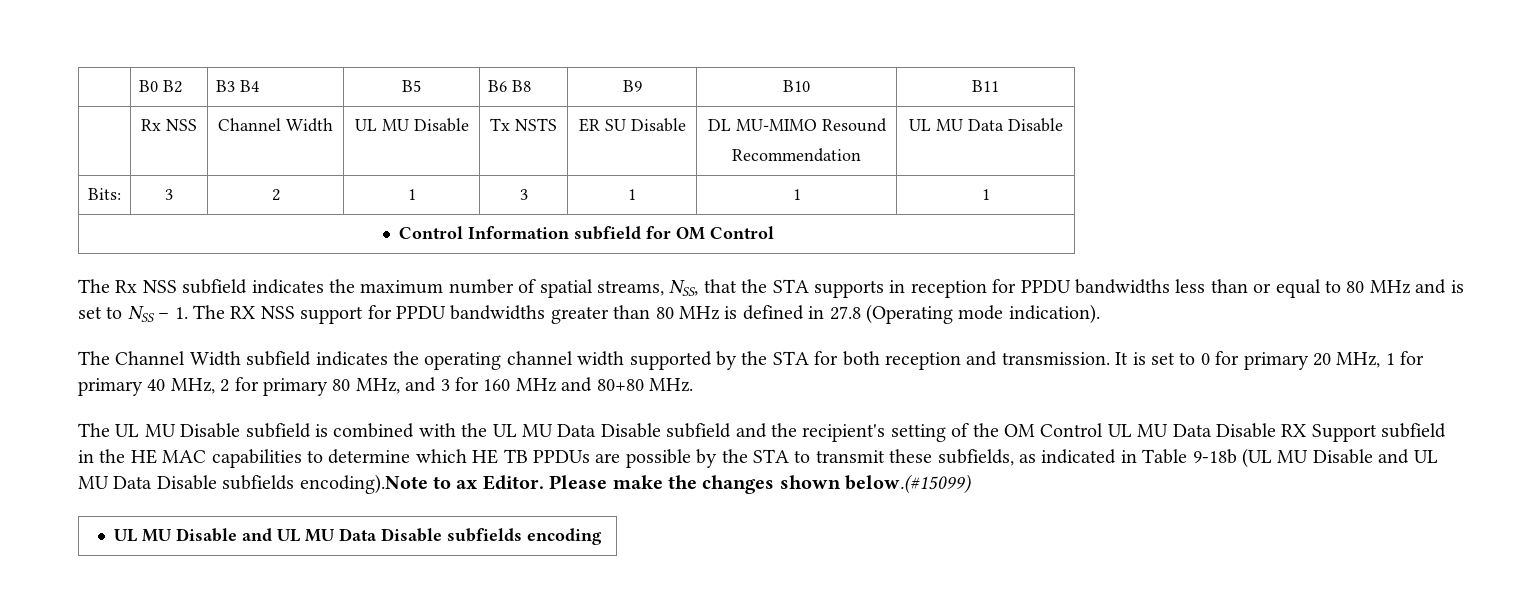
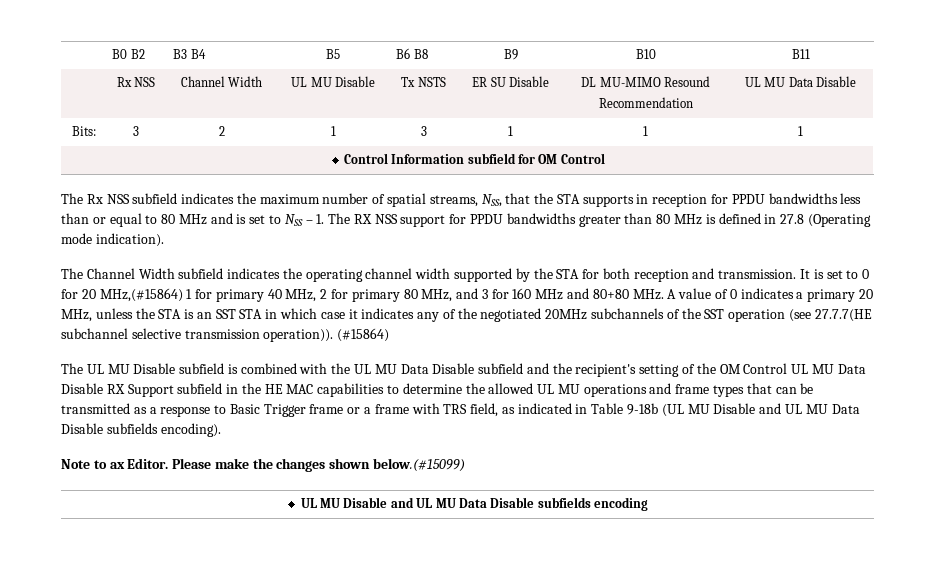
- It is set to 0 for primary 20 MHz, 1 for primary 40 MHz, 2 for primary 80 MHz, and 3 for 160 MHz and 80+80 MHz.
+ It is set to 0 for 20 MHz,(#15864) 1 for primary 40 MHz, 2 for primary 80 MHz, and 3 for 160 MHz and 80+80 MHz. A value of 0 indicates a primary 20 MHz, unless the STA is an SST STA in which case it indicates any of the negotiated 20MHz subchannels of the SST operation (see 27.7.7(HE subchannel selective transmission operation)). (#15864)
- The UL MU Disable subfield is combined with the UL MU Data Disable subfield and the recipient's setting of the OM Control UL MU Data Disable RX Support subfield in the HE MAC capabilities to determine which HE TB PPDUs are possible by the STA to transmit these subfields, as indicated in Table 9-18b (UL MU Disable and UL MU Data Disable subfields encoding).Note to ax Editor.
+ The UL MU Disable subfield is combined with the UL MU Data Disable subfield and the recipient's setting of the OM Control UL MU Data Disable RX Support subfield in the HE MAC capabilities to determine the allowed UL MU operations and frame types that can be transmitted as a response to Basic Trigger frame or a frame with TRS field, as indicated in Table 9-18b (UL MU Disable and UL MU Data Disable subfields encoding).
+ Note to ax Editor.

